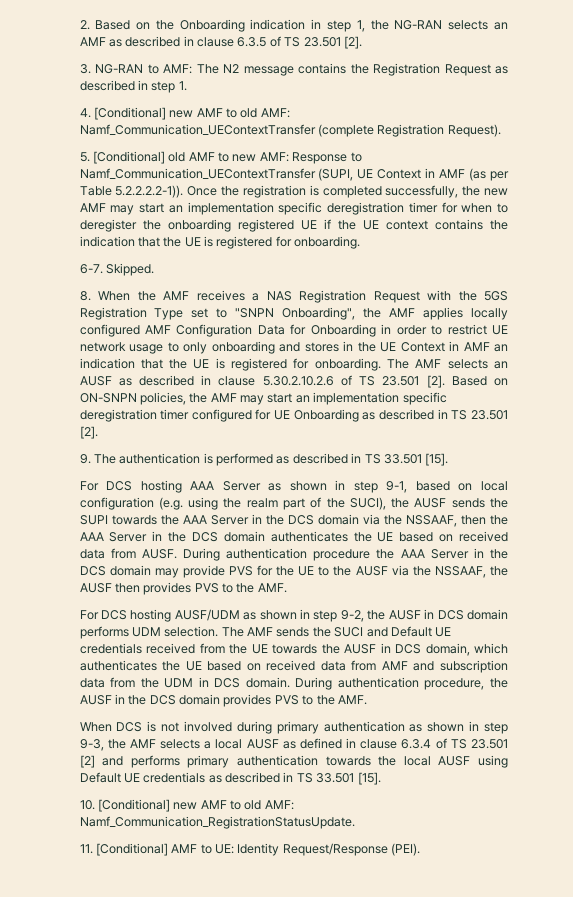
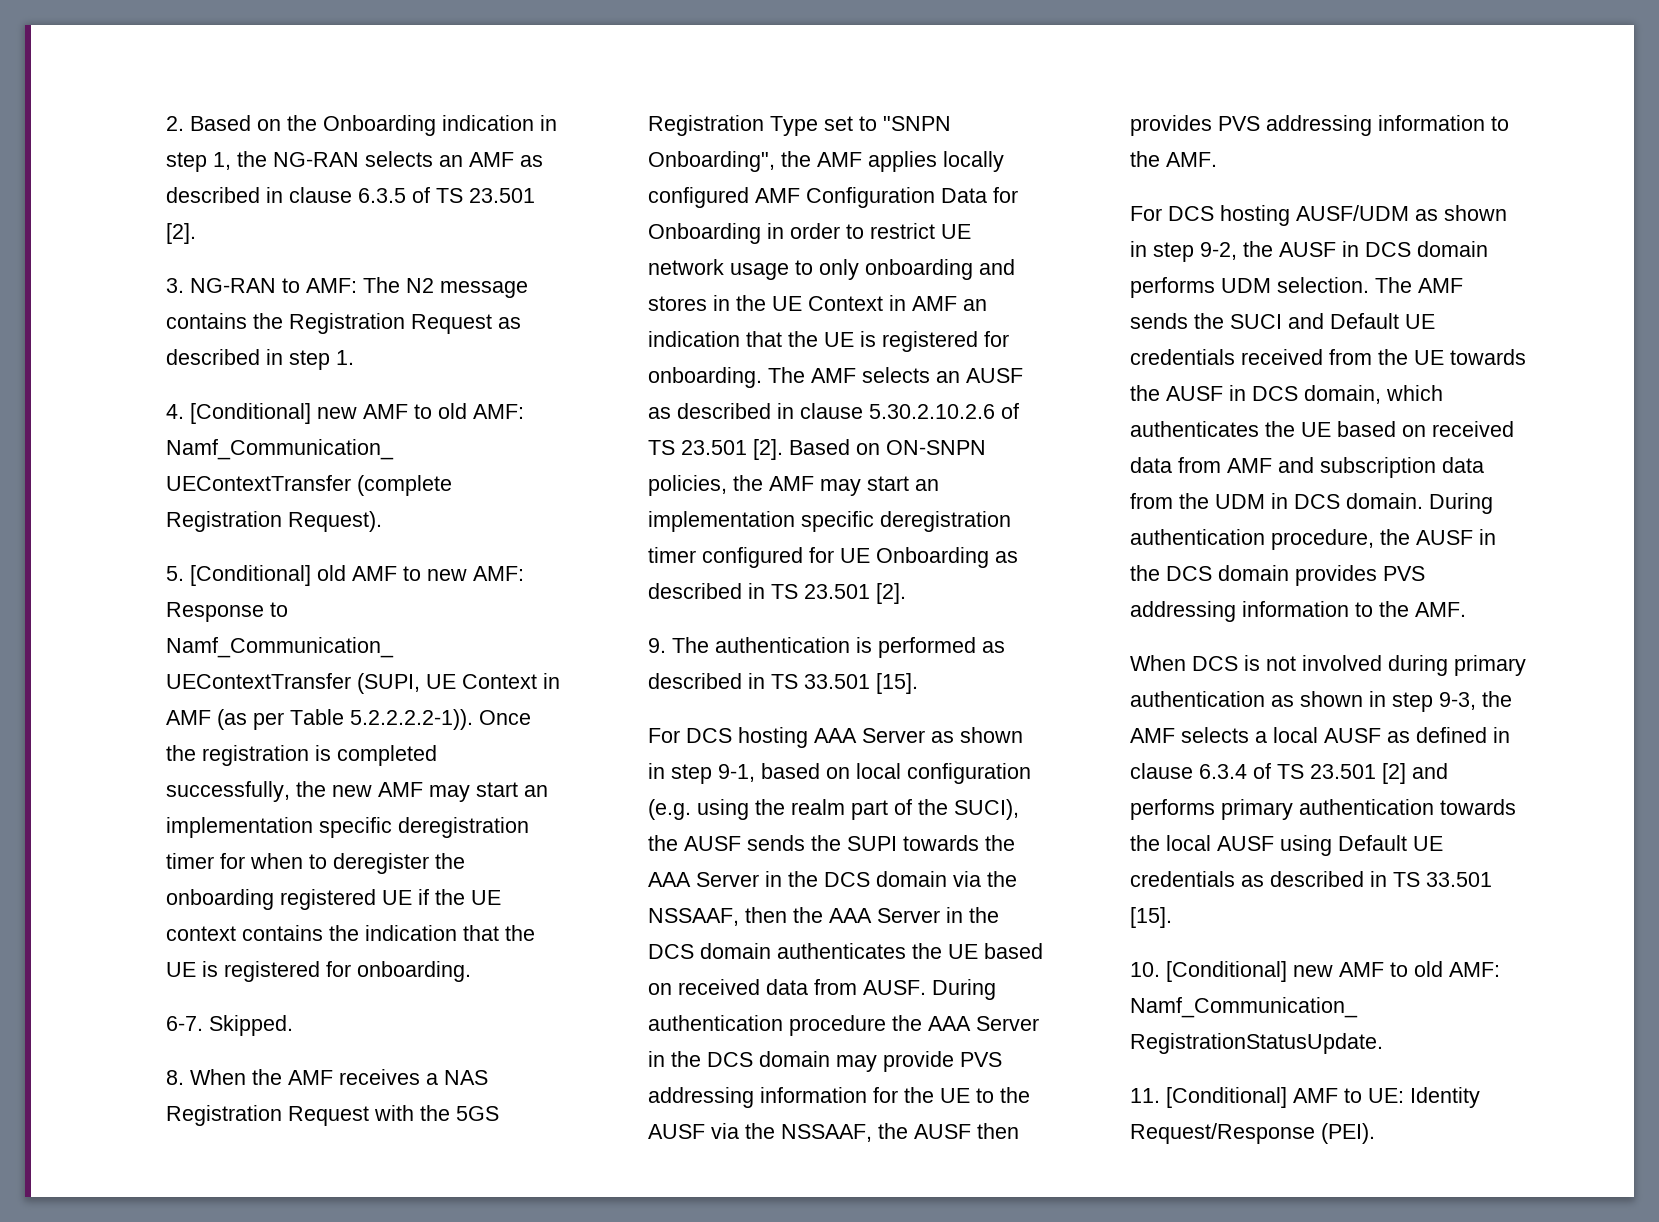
- During authentication procedure the AAA Server in the DCS domain may provide PVS for the UE to the AUSF via the NSSAAF, the AUSF then provides PVS to the AMF.
+ During authentication procedure the AAA Server in the DCS domain may provide PVS addressing information for the UE to the AUSF via the NSSAAF, the AUSF then provides PVS addressing information to the AMF.
- During authentication procedure, the AUSF in the DCS domain provides PVS to the AMF.
+ During authentication procedure, the AUSF in the DCS domain provides PVS addressing information to the AMF.

